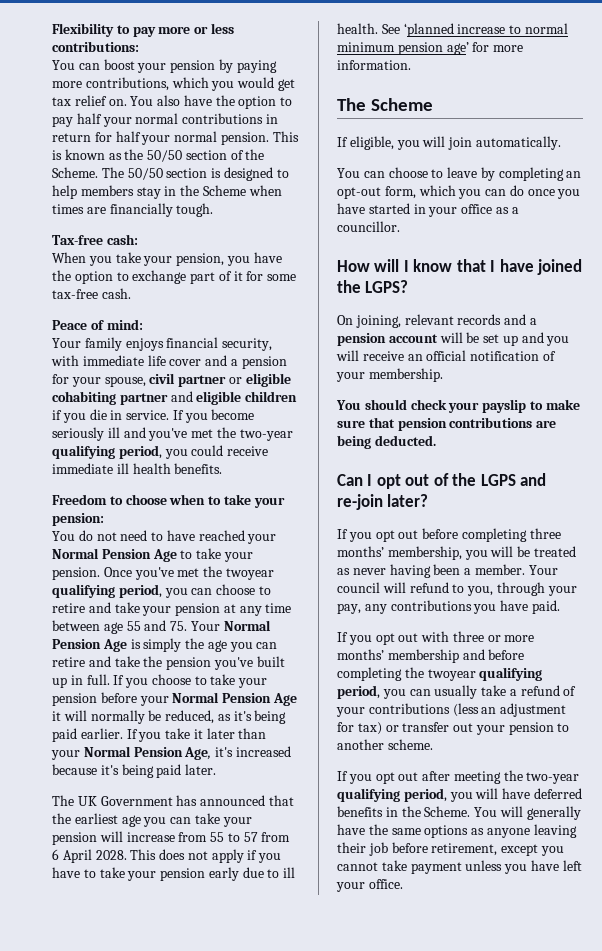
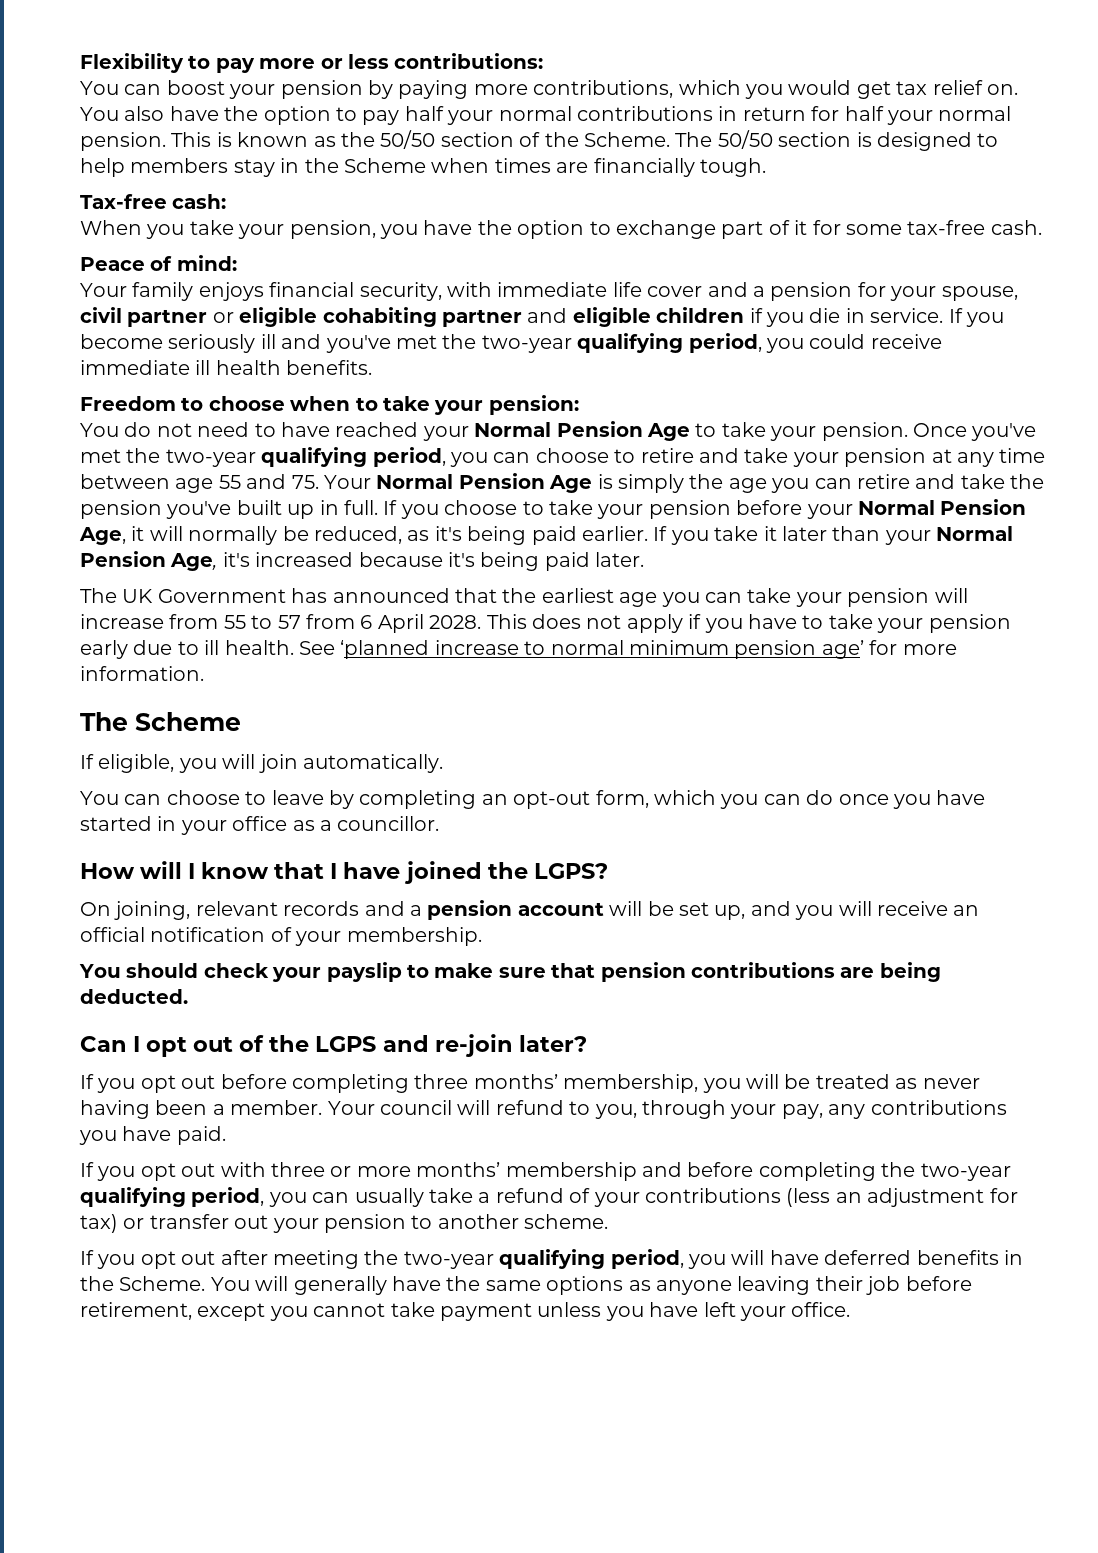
- Once you've met the twoyear qualifying period, you can choose to retire and take your pension at any time between age 55 and 75. Your Normal Pension Age is simply the age you can retire and take the pension you've built up in full.
+ Once you've met the two-year qualifying period, you can choose to retire and take your pension at any time between age 55 and 75. Your Normal Pension Age is simply the age you can retire and take the pension you've built up in full.
- If you choose to take your pension before your Normal Pension Age it will normally be reduced, as it's being paid earlier.
+ If you choose to take your pension before your Normal Pension Age, it will normally be reduced, as it's being paid earlier.
- On joining, relevant records and a pension account will be set up and you will receive an official notification of your membership.
+ On joining, relevant records and a pension account will be set up, and you will receive an official notification of your membership.
- If you opt out with three or more months’ membership and before completing the twoyear qualifying period, you can usually take a refund of your contributions (less an adjustment for tax) or transfer out your pension to another scheme.
+ If you opt out with three or more months’ membership and before completing the two-year qualifying period, you can usually take a refund of your contributions (less an adjustment for tax) or transfer out your pension to another scheme.

